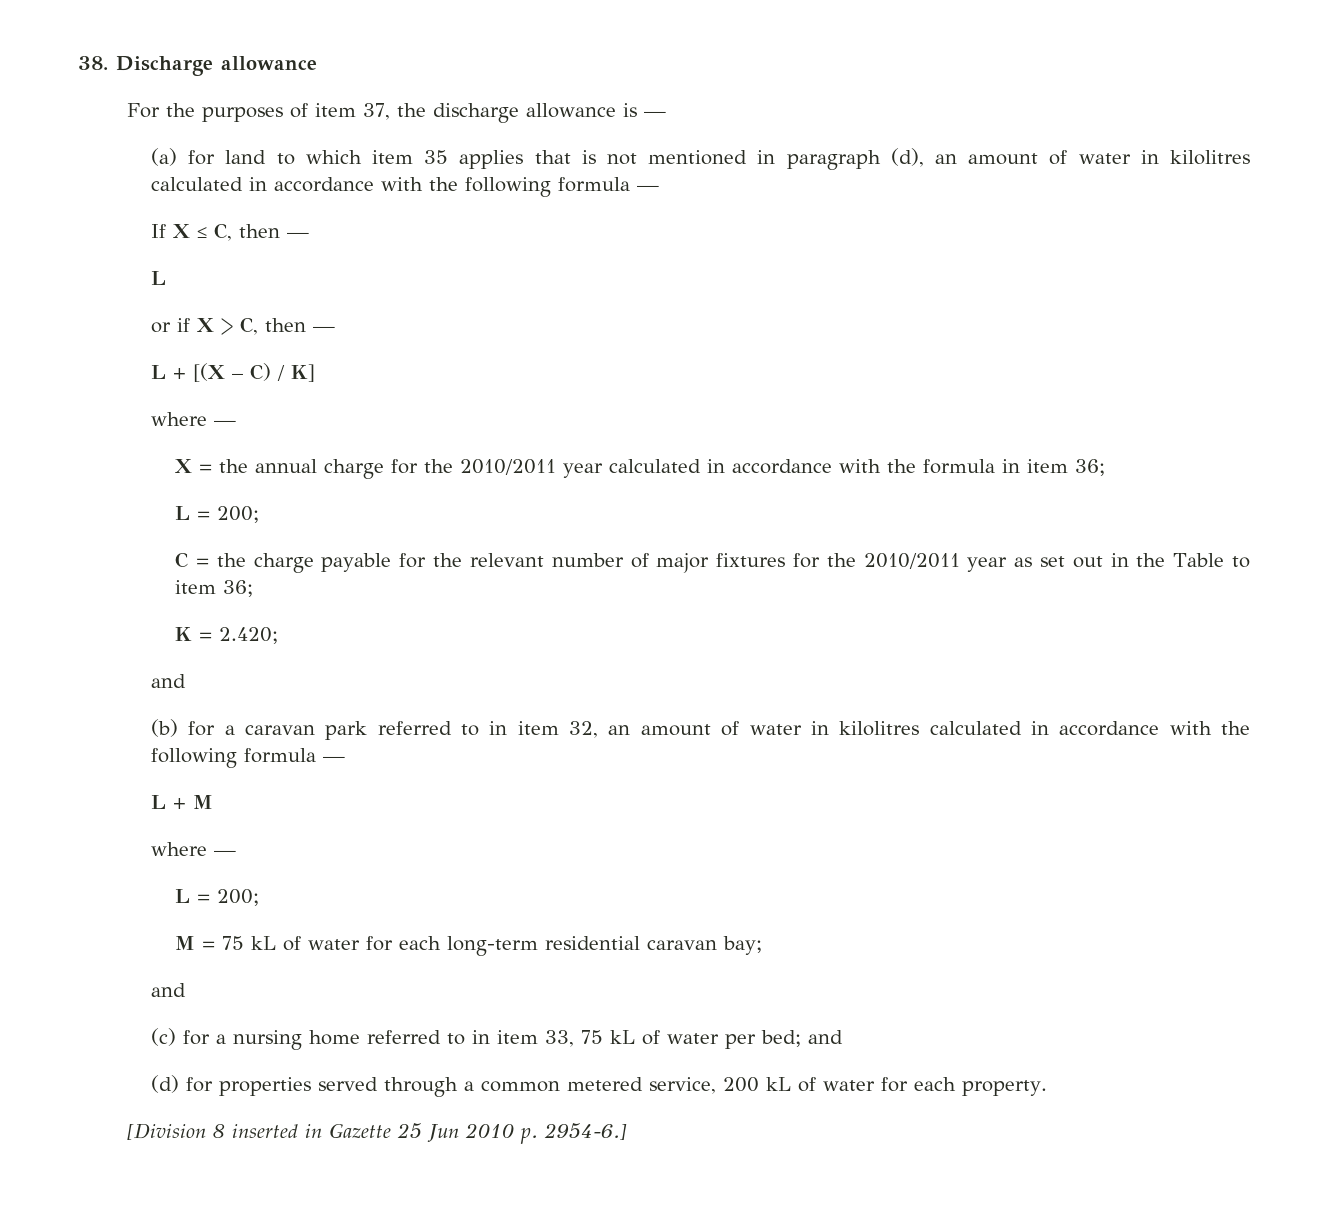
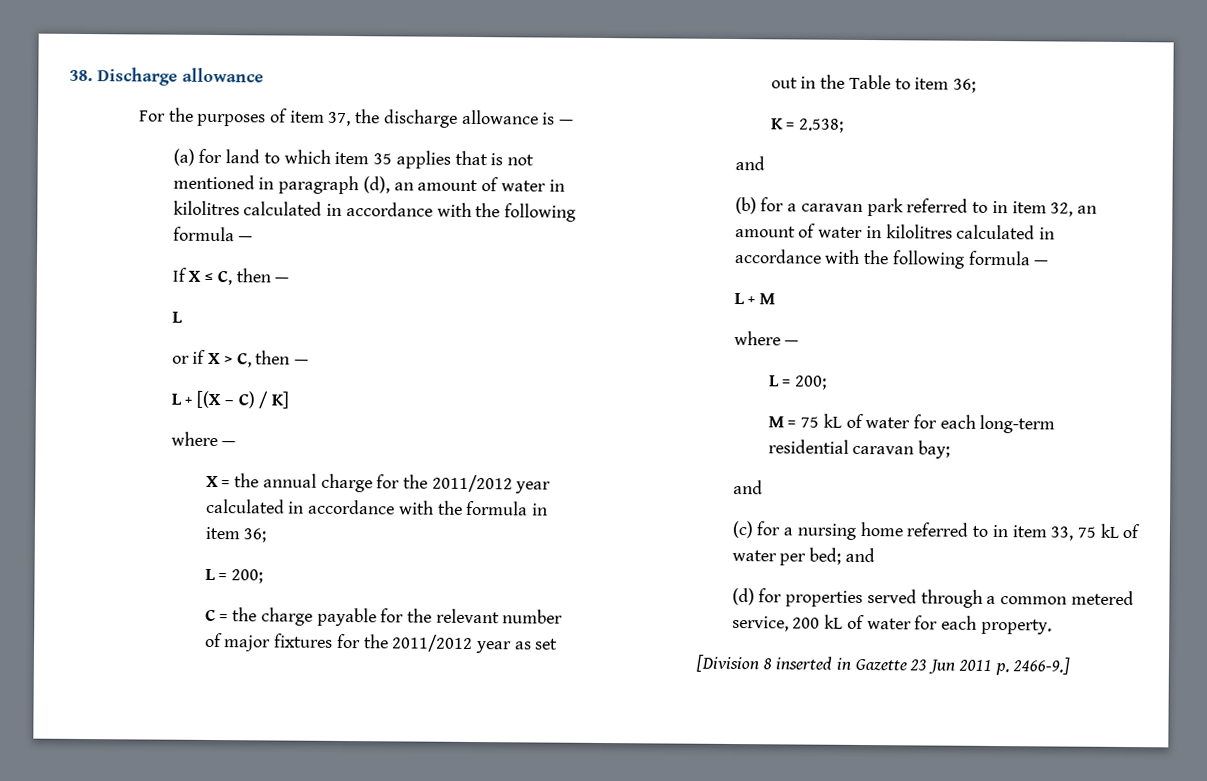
- X = the annual charge for the 2010/2011 year calculated in accordance with the formula in item 36;
+ X = the annual charge for the 2011/2012 year calculated in accordance with the formula in item 36;
- C = the charge payable for the relevant number of major fixtures for the 2010/2011 year as set out in the Table to item 36;
+ C = the charge payable for the relevant number of major fixtures for the 2011/2012 year as set out in the Table to item 36;
- K = 2.420;
+ K = 2.538;
- [Division 8 inserted in Gazette 25 Jun 2010 p. 2954-6.]
+ [Division 8 inserted in Gazette 23 Jun 2011 p. 2466-9.]

